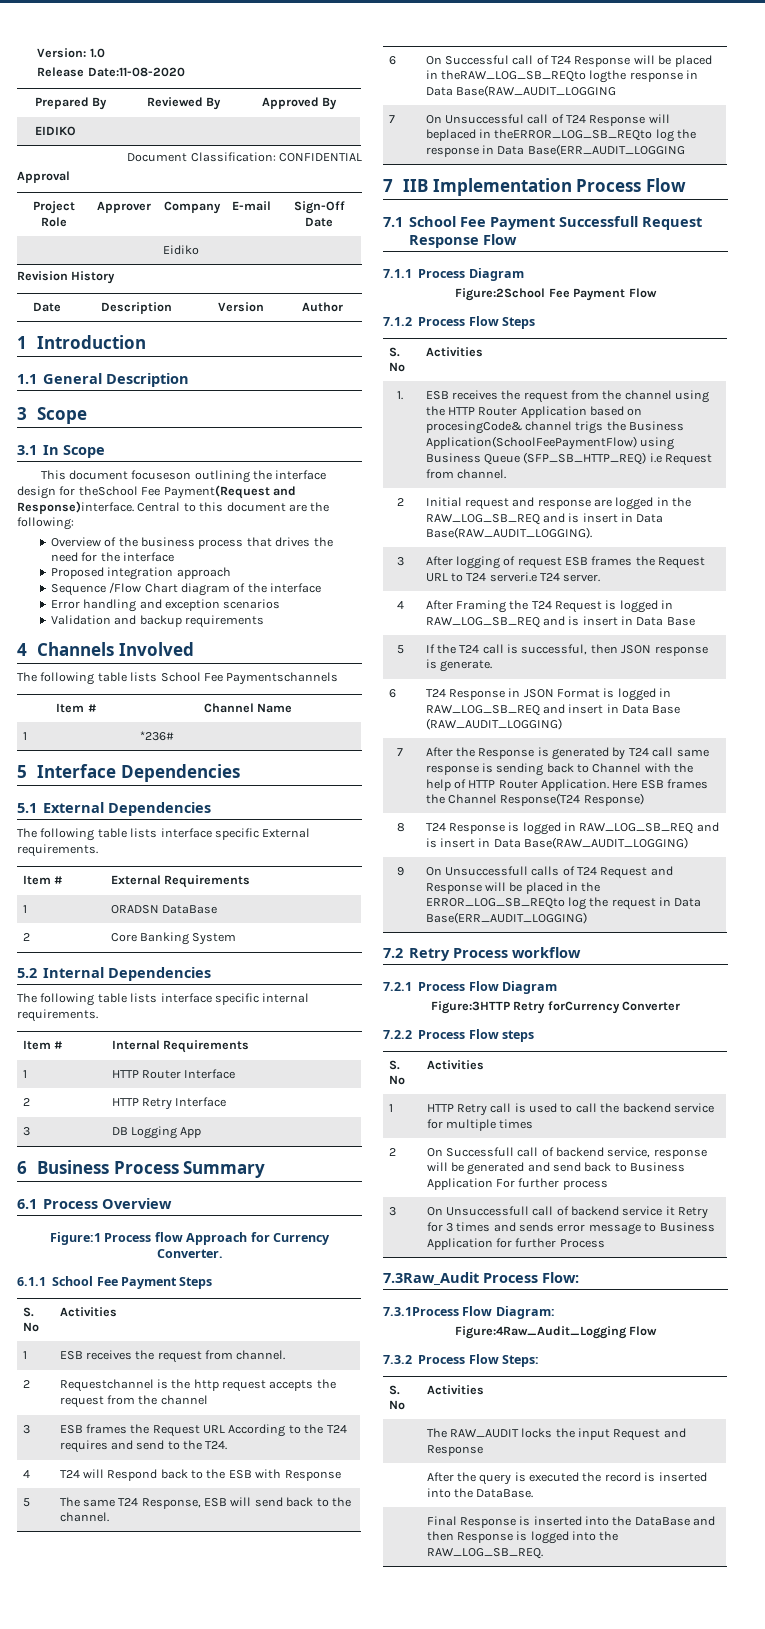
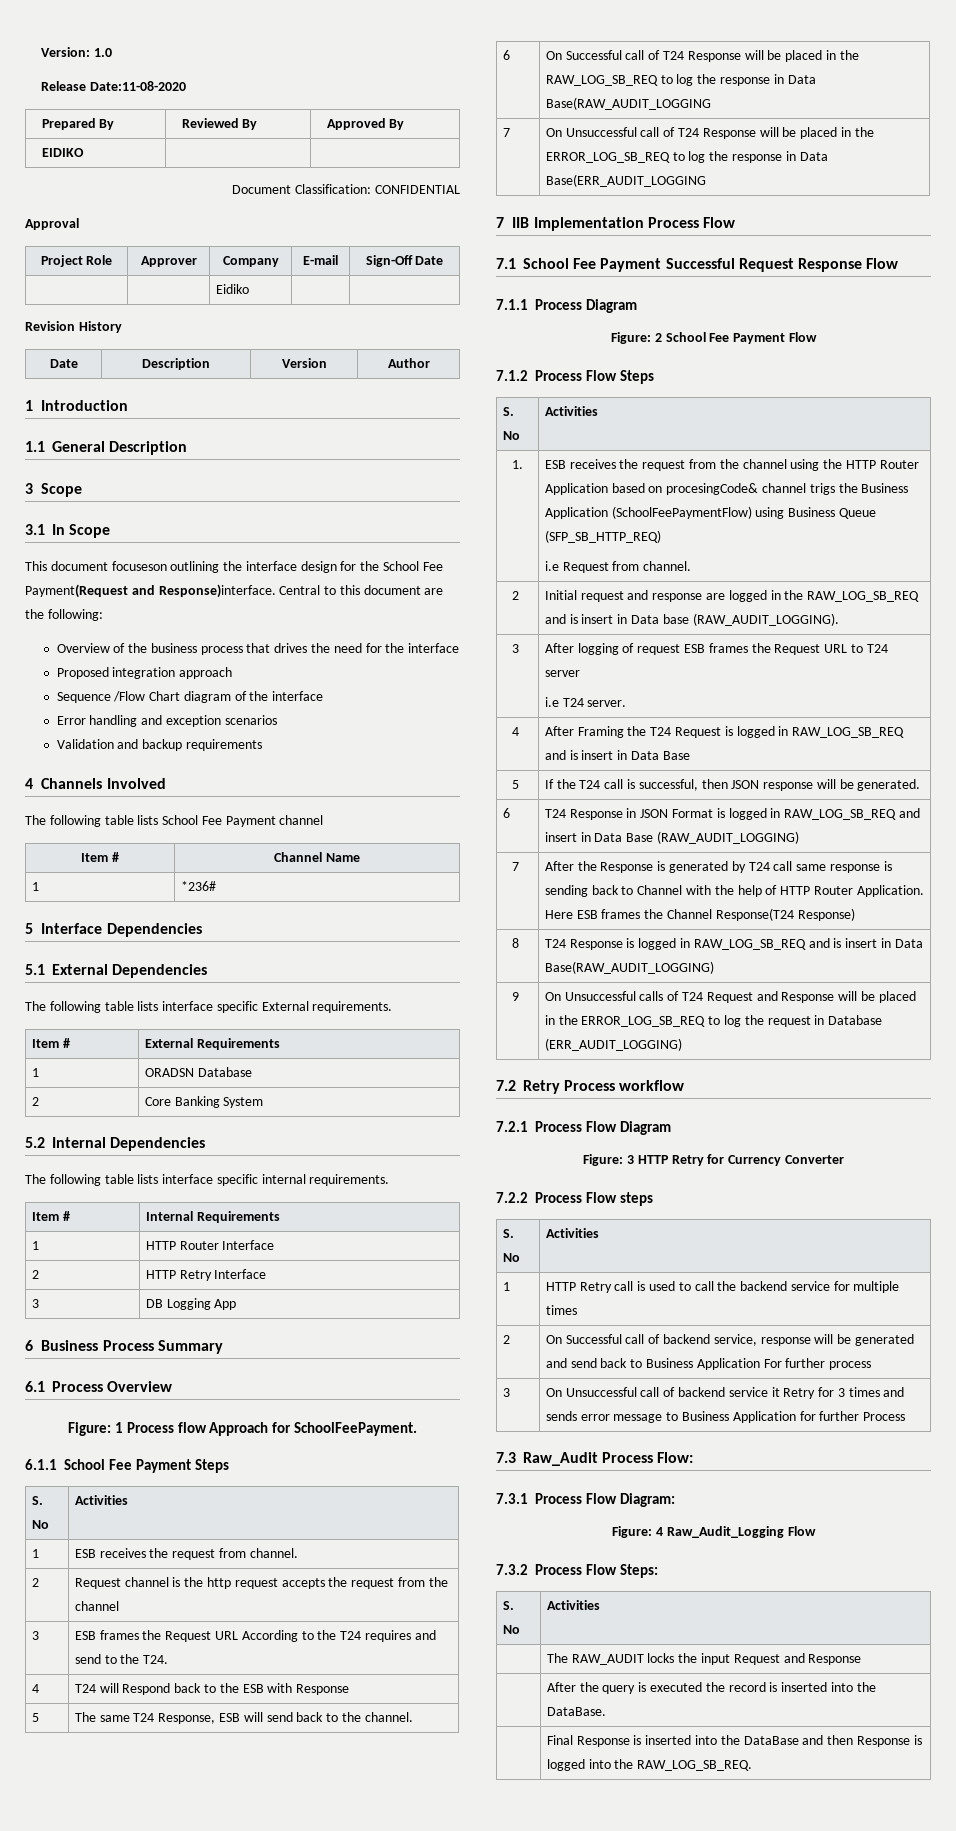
- This document focuseson outlining the interface design for theSchool Fee Payment(Request and Response)interface.
+ This document focuseson outlining the interface design for the School Fee Payment(Request and Response)interface.
- The following table lists School Fee Paymentschannels
+ The following table lists School Fee Payment channel
- 1 | ORADSN DataBase
+ 1 | ORADSN Database
- Figure:1 Process flow Approach for Currency Converter.
+ Figure: 1 Process flow Approach for SchoolFeePayment.
- 2 | Requestchannel is the http request accepts the request from the channel
+ 2 | Request channel is the http request accepts the request from the channel
- 6 | On Successful call of T24 Response will be placed in theRAW_LOG_SB_REQto logthe response in Data Base(RAW_AUDIT_LOGGING
+ 6 | On Successful call of T24 Response will be placed in the RAW_LOG_SB_REQ to log the response in Data Base(RAW_AUDIT_LOGGING
- 7 | On Unsuccessful call of T24 Response will beplaced in theERROR_LOG_SB_REQto log the response in Data Base(ERR_AUDIT_LOGGING
+ 7 | On Unsuccessful call of T24 Response will be placed in the ERROR_LOG_SB_REQ to log the response in Data Base(ERR_AUDIT_LOGGING
- 7.1 School Fee Payment Successfull Request Response Flow
+ 7.1 School Fee Payment Successful Request Response Flow
- Figure:2School Fee Payment Flow
+ Figure: 2 School Fee Payment Flow
- 1. | ESB receives the request from the channel using the HTTP Router Application based on procesingCode& channel trigs the Business Application(SchoolFeePaymentFlow) using Business Queue (SFP_SB_HTTP_REQ) i.e Request from channel.
+ 1. | ESB receives the request from the channel using the HTTP Router Application based on procesingCode& channel trigs the Business Application (SchoolFeePaymentFlow) using Business Queue (SFP_SB_HTTP_REQ)
+ i.e Request from channel.
- 2 | Initial request and response are logged in the RAW_LOG_SB_REQ and is insert in Data Base(RAW_AUDIT_LOGGING).
+ 2 | Initial request and response are logged in the RAW_LOG_SB_REQ and is insert in Data base (RAW_AUDIT_LOGGING).
- 3 | After logging of request ESB frames the Request URL to T24 serveri.e T24 server.
+ 3 | After logging of request ESB frames the Request URL to T24 server
+ i.e T24 server.
- 5 | If the T24 call is successful, then JSON response is generate.
+ 5 | If the T24 call is successful, then JSON response will be generated.
- 9 | On Unsuccessfull calls of T24 Request and Response will be placed in the ERROR_LOG_SB_REQto log the request in Data Base(ERR_AUDIT_LOGGING)
+ 9 | On Unsuccessful calls of T24 Request and Response will be placed in the ERROR_LOG_SB_REQ to log the request in Database (ERR_AUDIT_LOGGING)
- Figure:3HTTP Retry forCurrency Converter
+ Figure: 3 HTTP Retry for Currency Converter
- 2 | On Successfull call of backend service, response will be generated and send back to Business Application For further process
+ 2 | On Successful call of backend service, response will be generated and send back to Business Application For further process
- 3 | On Unsuccessfull call of backend service it Retry for 3 times and sends error message to Business Application for further Process
+ 3 | On Unsuccessful call of backend service it Retry for 3 times and sends error message to Business Application for further Process
- 7.3Raw_Audit Process Flow:
+ 7.3 Raw_Audit Process Flow:
- 7.3.1Process Flow Diagram:
+ 7.3.1 Process Flow Diagram:
- Figure:4Raw_Audit_Logging Flow
+ Figure: 4 Raw_Audit_Logging Flow

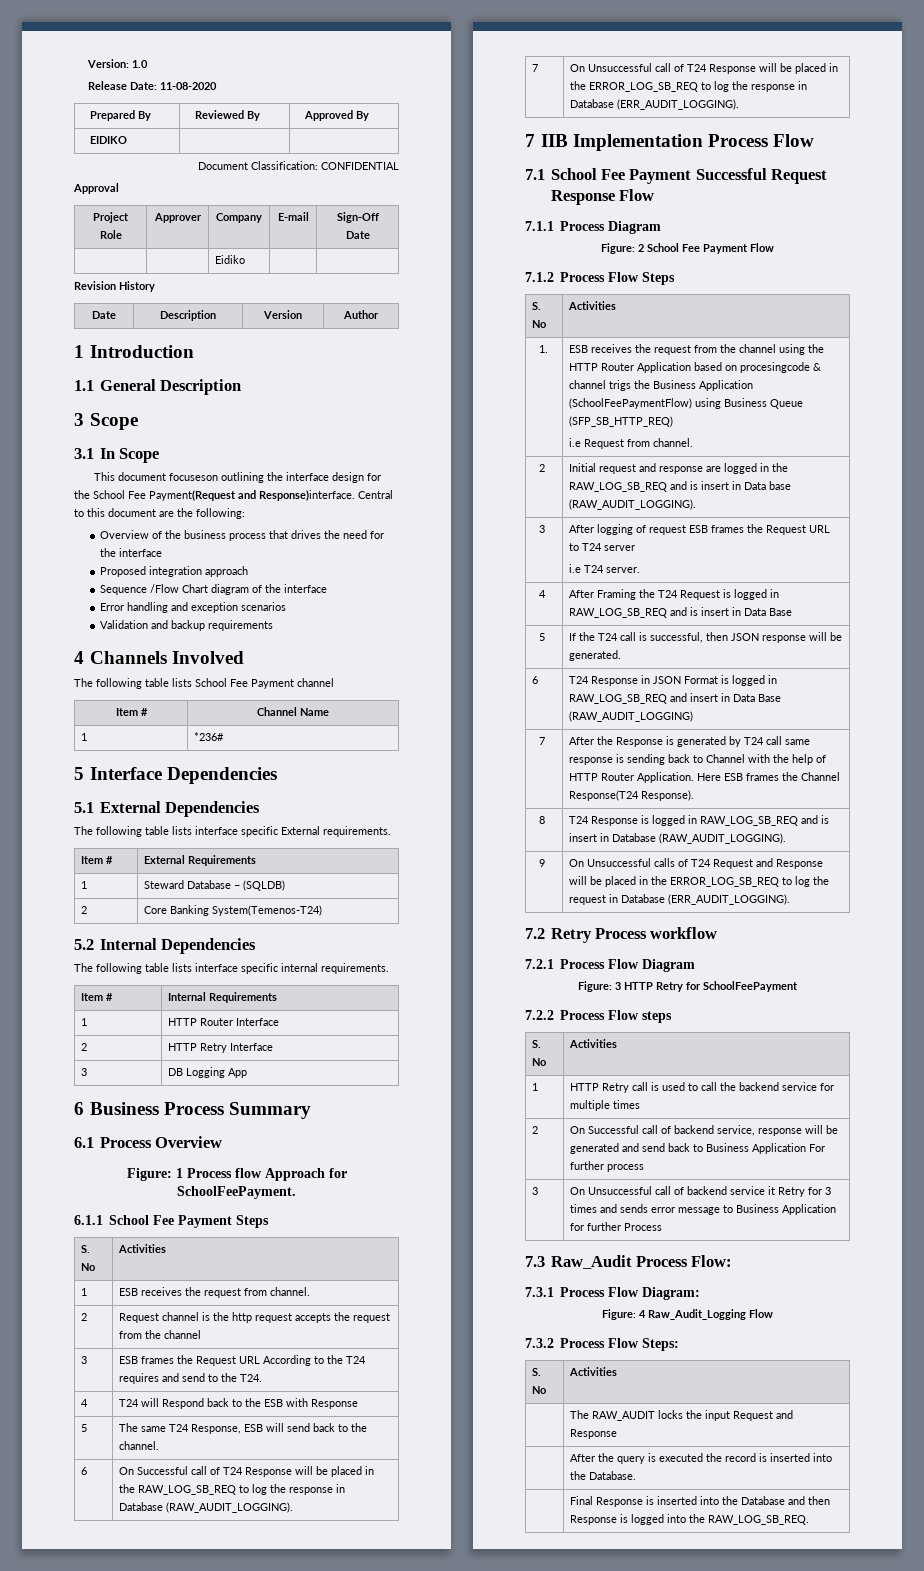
- Release Date:11-08-2020
+ Release Date: 11-08-2020
- 1 | ORADSN Database
+ 1 | Steward Database – (SQLDB)
- 2 | Core Banking System
+ 2 | Core Banking System(Temenos-T24)
- 6 | On Successful call of T24 Response will be placed in the RAW_LOG_SB_REQ to log the response in Data Base(RAW_AUDIT_LOGGING
+ 6 | On Successful call of T24 Response will be placed in the RAW_LOG_SB_REQ to log the response in Database (RAW_AUDIT_LOGGING).
- 7 | On Unsuccessful call of T24 Response will be placed in the ERROR_LOG_SB_REQ to log the response in Data Base(ERR_AUDIT_LOGGING
+ 7 | On Unsuccessful call of T24 Response will be placed in the ERROR_LOG_SB_REQ to log the response in Database (ERR_AUDIT_LOGGING).
- 1. | ESB receives the request from the channel using the HTTP Router Application based on procesingCode& channel trigs the Business Application (SchoolFeePaymentFlow) using Business Queue (SFP_SB_HTTP_REQ)
+ 1. | ESB receives the request from the channel using the HTTP Router Application based on procesingcode & channel trigs the Business Application (SchoolFeePaymentFlow) using Business Queue (SFP_SB_HTTP_REQ)
- 7 | After the Response is generated by T24 call same response is sending back to Channel with the help of HTTP Router Application. Here ESB frames the Channel Response(T24 Response)
+ 7 | After the Response is generated by T24 call same response is sending back to Channel with the help of HTTP Router Application. Here ESB frames the Channel Response(T24 Response).
- 8 | T24 Response is logged in RAW_LOG_SB_REQ and is insert in Data Base(RAW_AUDIT_LOGGING)
+ 8 | T24 Response is logged in RAW_LOG_SB_REQ and is insert in Database (RAW_AUDIT_LOGGING).
- 9 | On Unsuccessful calls of T24 Request and Response will be placed in the ERROR_LOG_SB_REQ to log the request in Database (ERR_AUDIT_LOGGING)
+ 9 | On Unsuccessful calls of T24 Request and Response will be placed in the ERROR_LOG_SB_REQ to log the request in Database (ERR_AUDIT_LOGGING).
- Figure: 3 HTTP Retry for Currency Converter
+ Figure: 3 HTTP Retry for SchoolFeePayment
- | After the query is executed the record is inserted into the DataBase.
+ | After the query is executed the record is inserted into the Database.
- | Final Response is inserted into the DataBase and then Response is logged into the RAW_LOG_SB_REQ.
+ | Final Response is inserted into the Database and then Response is logged into the RAW_LOG_SB_REQ.

